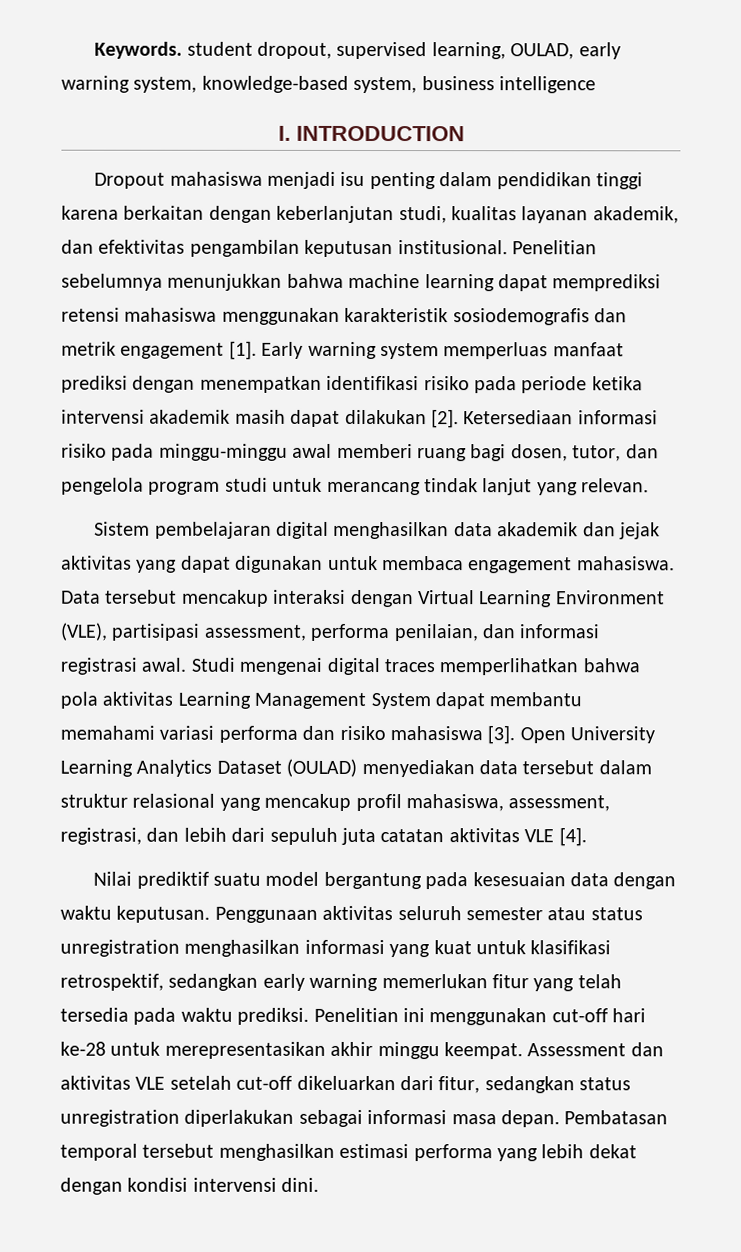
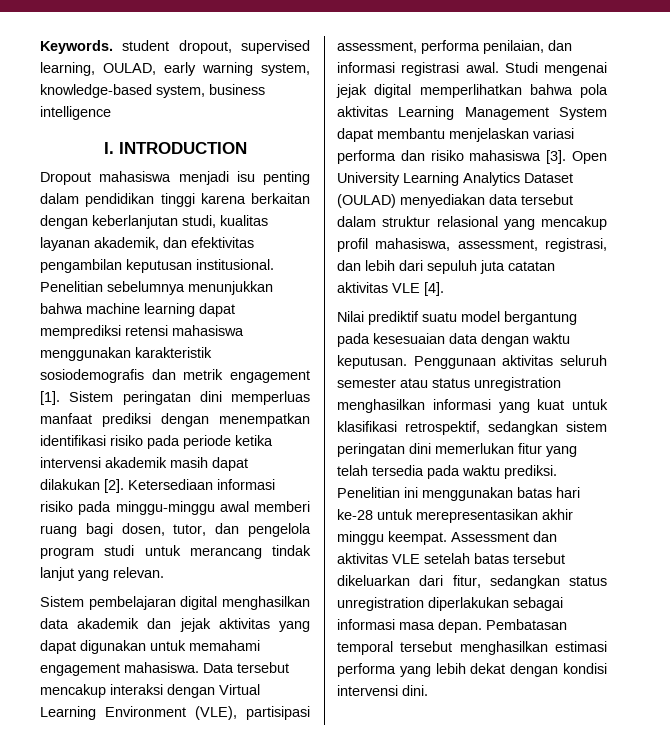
- Early warning system memperluas manfaat prediksi dengan menempatkan identifikasi risiko pada periode ketika intervensi akademik masih dapat dilakukan [2].
+ Sistem peringatan dini memperluas manfaat prediksi dengan menempatkan identifikasi risiko pada periode ketika intervensi akademik masih dapat dilakukan [2].
- Sistem pembelajaran digital menghasilkan data akademik dan jejak aktivitas yang dapat digunakan untuk membaca engagement mahasiswa.
+ Sistem pembelajaran digital menghasilkan data akademik dan jejak aktivitas yang dapat digunakan untuk memahami engagement mahasiswa.
- Studi mengenai digital traces memperlihatkan bahwa pola aktivitas Learning Management System dapat membantu memahami variasi performa dan risiko mahasiswa [3].
+ Studi mengenai jejak digital memperlihatkan bahwa pola aktivitas Learning Management System dapat membantu menjelaskan variasi performa dan risiko mahasiswa [3].
- Penggunaan aktivitas seluruh semester atau status unregistration menghasilkan informasi yang kuat untuk klasifikasi retrospektif, sedangkan early warning memerlukan fitur yang telah tersedia pada waktu prediksi.
+ Penggunaan aktivitas seluruh semester atau status unregistration menghasilkan informasi yang kuat untuk klasifikasi retrospektif, sedangkan sistem peringatan dini memerlukan fitur yang telah tersedia pada waktu prediksi.
- Penelitian ini menggunakan cut-off hari ke-28 untuk merepresentasikan akhir minggu keempat.
+ Penelitian ini menggunakan batas hari ke-28 untuk merepresentasikan akhir minggu keempat.
- Assessment dan aktivitas VLE setelah cut-off dikeluarkan dari fitur, sedangkan status unregistration diperlakukan sebagai informasi masa depan.
+ Assessment dan aktivitas VLE setelah batas tersebut dikeluarkan dari fitur, sedangkan status unregistration diperlakukan sebagai informasi masa depan.

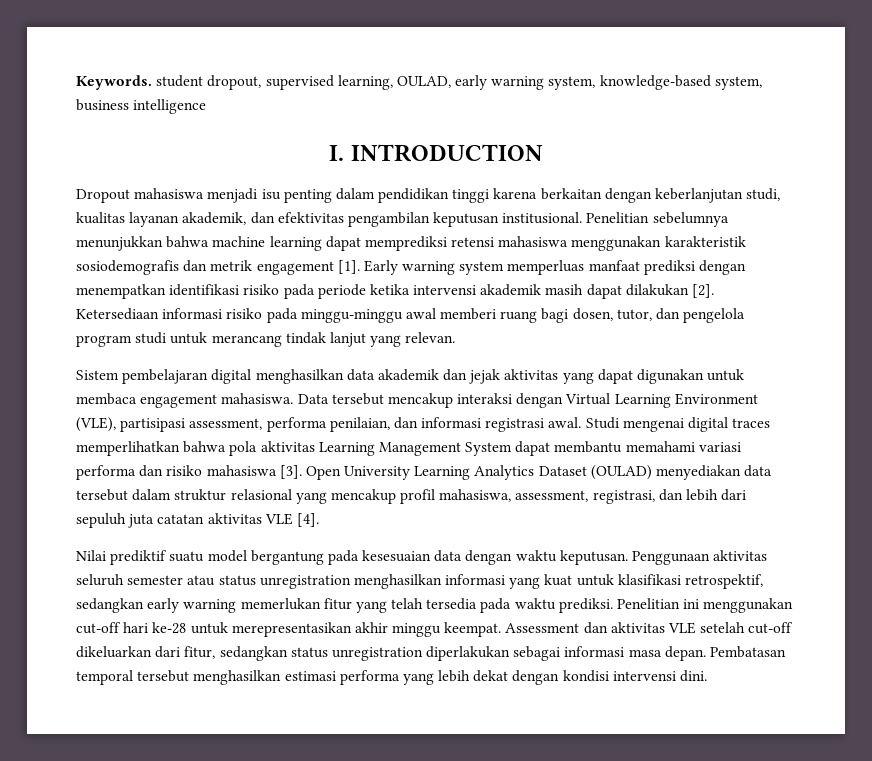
- Sistem peringatan dini memperluas manfaat prediksi dengan menempatkan identifikasi risiko pada periode ketika intervensi akademik masih dapat dilakukan [2].
+ Early warning system memperluas manfaat prediksi dengan menempatkan identifikasi risiko pada periode ketika intervensi akademik masih dapat dilakukan [2].
- Sistem pembelajaran digital menghasilkan data akademik dan jejak aktivitas yang dapat digunakan untuk memahami engagement mahasiswa.
+ Sistem pembelajaran digital menghasilkan data akademik dan jejak aktivitas yang dapat digunakan untuk membaca engagement mahasiswa.
- Studi mengenai jejak digital memperlihatkan bahwa pola aktivitas Learning Management System dapat membantu menjelaskan variasi performa dan risiko mahasiswa [3].
+ Studi mengenai digital traces memperlihatkan bahwa pola aktivitas Learning Management System dapat membantu memahami variasi performa dan risiko mahasiswa [3].
- Penggunaan aktivitas seluruh semester atau status unregistration menghasilkan informasi yang kuat untuk klasifikasi retrospektif, sedangkan sistem peringatan dini memerlukan fitur yang telah tersedia pada waktu prediksi.
+ Penggunaan aktivitas seluruh semester atau status unregistration menghasilkan informasi yang kuat untuk klasifikasi retrospektif, sedangkan early warning memerlukan fitur yang telah tersedia pada waktu prediksi.
- Penelitian ini menggunakan batas hari ke-28 untuk merepresentasikan akhir minggu keempat.
+ Penelitian ini menggunakan cut-off hari ke-28 untuk merepresentasikan akhir minggu keempat.
- Assessment dan aktivitas VLE setelah batas tersebut dikeluarkan dari fitur, sedangkan status unregistration diperlakukan sebagai informasi masa depan.
+ Assessment dan aktivitas VLE setelah cut-off dikeluarkan dari fitur, sedangkan status unregistration diperlakukan sebagai informasi masa depan.

